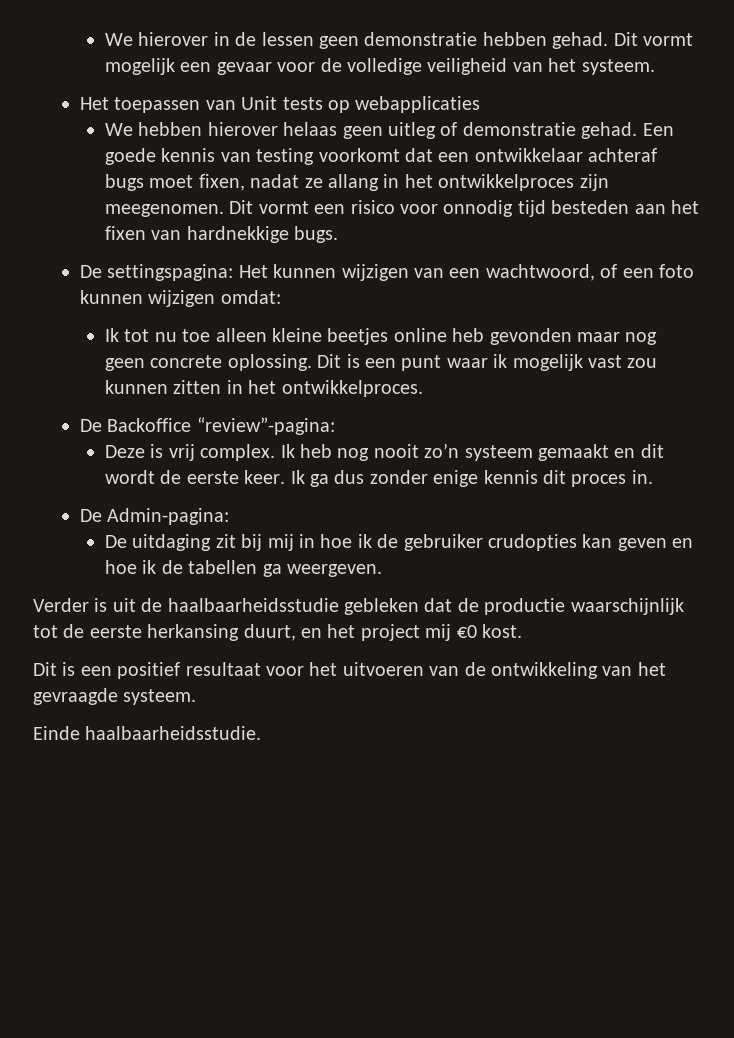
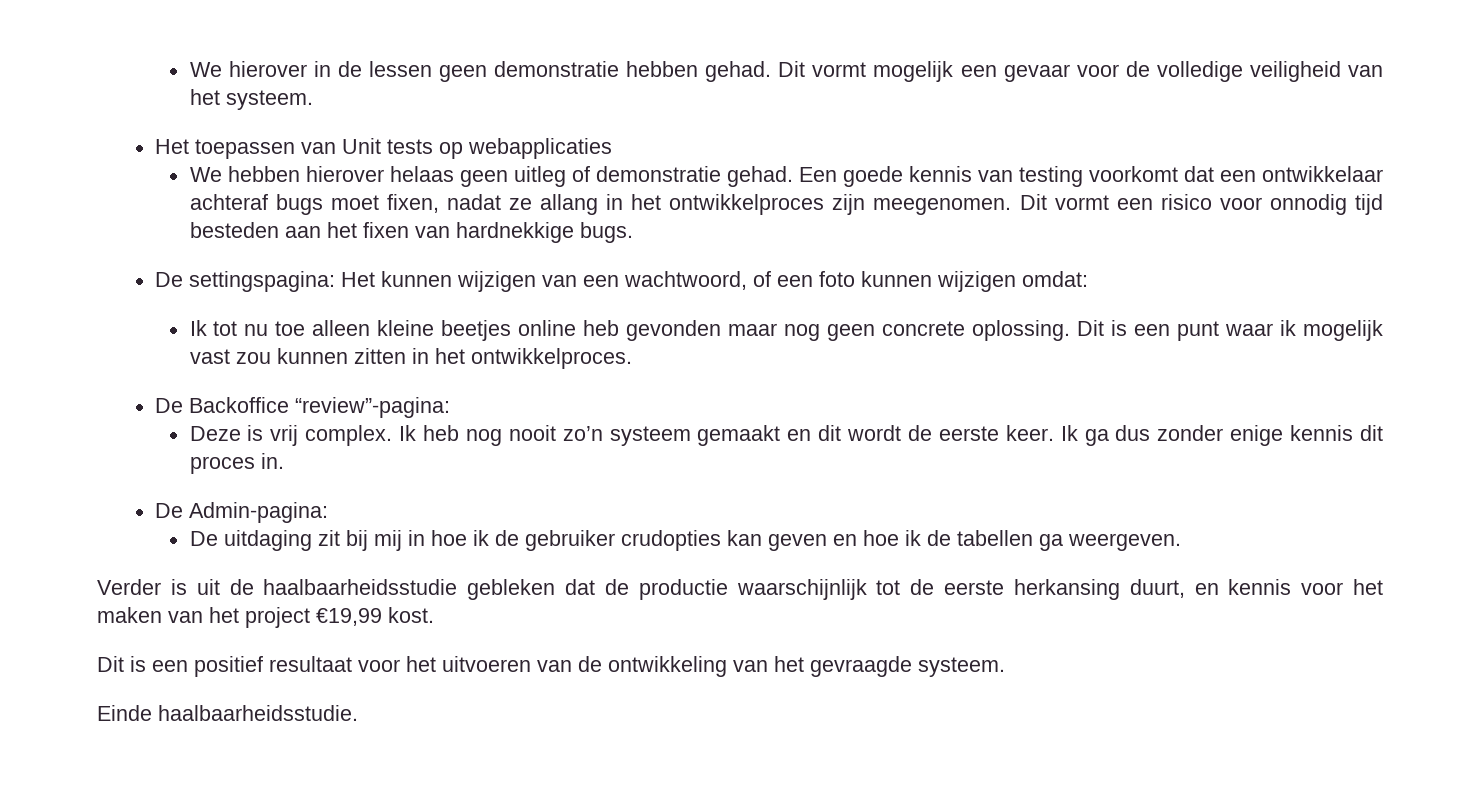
- Verder is uit de haalbaarheidsstudie gebleken dat de productie waarschijnlijk tot de eerste herkansing duurt, en het project mij €0 kost.
+ Verder is uit de haalbaarheidsstudie gebleken dat de productie waarschijnlijk tot de eerste herkansing duurt, en kennis voor het maken van het project €19,99 kost.

